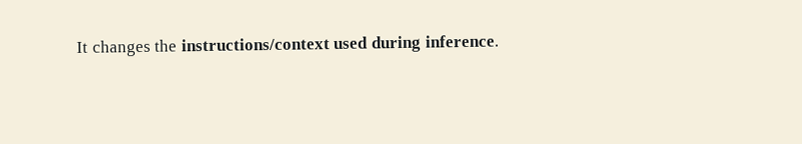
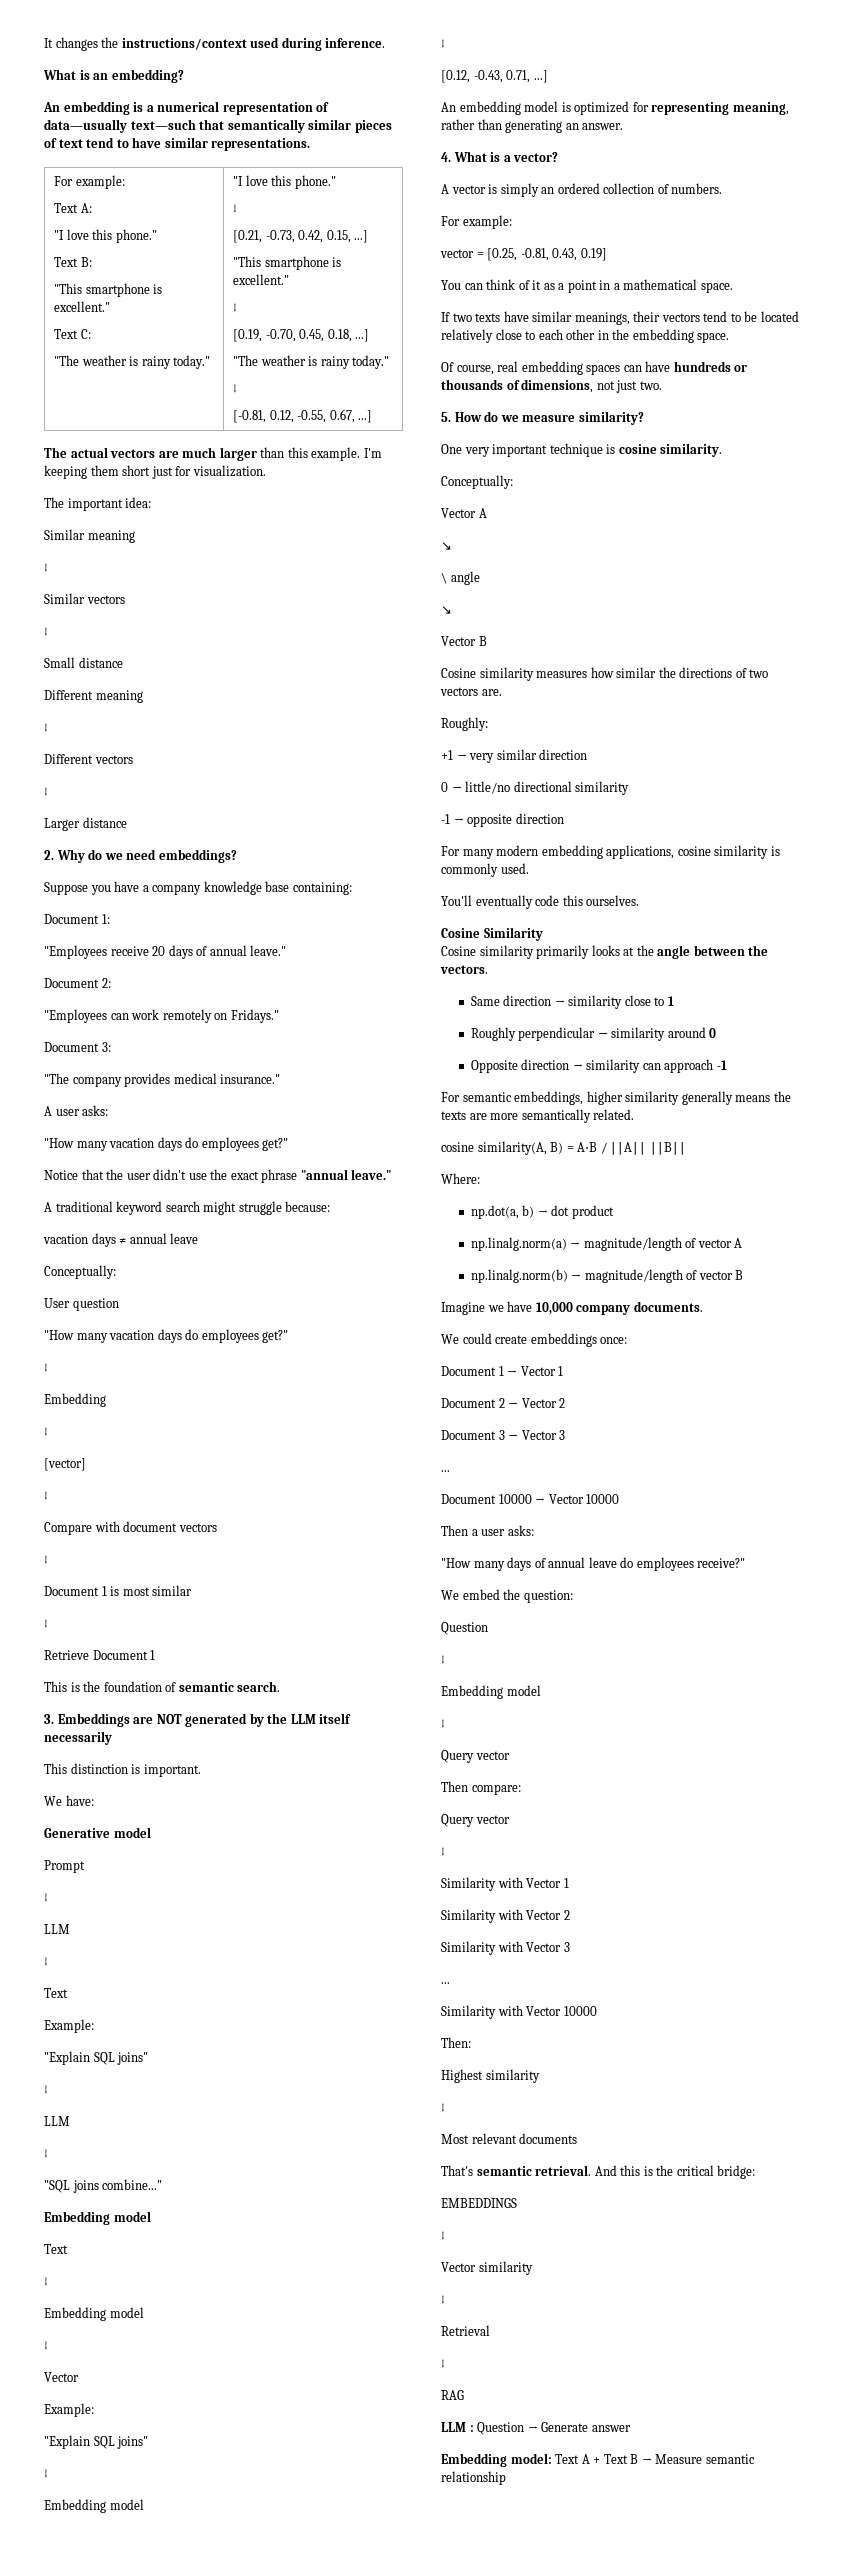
+ What is an embedding?
+ An embedding is a numerical representation of data—usually text—such that semantically similar pieces of text tend to have similar representations.
+ For example:
+ Text A:
+ "I love this phone."
+ Text B:
+ "This smartphone is excellent."
+ Text C:
+ "The weather is rainy today." | "I love this phone."
+ ↓
+ [0.21, -0.73, 0.42, 0.15, ...]
+ "This smartphone is excellent."
+ ↓
+ [0.19, -0.70, 0.45, 0.18, ...]
+ "The weather is rainy today."
+ ↓
+ [-0.81, 0.12, -0.55, 0.67, ...]
+ The actual vectors are much larger than this example. I'm keeping them short just for visualization.
+ The important idea:
+ Similar meaning
+ ↓
+ Similar vectors
+ ↓
+ Small distance
+ Different meaning
+ ↓
+ Different vectors
+ ↓
+ Larger distance
+ 2. Why do we need embeddings?
+ Suppose you have a company knowledge base containing:
+ Document 1:
+ "Employees receive 20 days of annual leave."
+ Document 2:
+ "Employees can work remotely on Fridays."
+ Document 3:
+ "The company provides medical insurance."
+ A user asks:
+ "How many vacation days do employees get?"
+ Notice that the user didn't use the exact phrase "annual leave."
+ A traditional keyword search might struggle because:
+ vacation days ≠ annual leave
+ Conceptually:
+ User question
+ "How many vacation days do employees get?"
+ ↓
+ Embedding
+ ↓
+ [vector]
+ ↓
+ Compare with document vectors
+ ↓
+ Document 1 is most similar
+ ↓
+ Retrieve Document 1
+ This is the foundation of semantic search.
+ 3. Embeddings are NOT generated by the LLM itself necessarily
+ This distinction is important.
+ We have:
+ Generative model
+ Prompt
+ ↓
+ LLM
+ ↓
+ Text
+ Example:
+ "Explain SQL joins"
+ ↓
+ LLM
+ ↓
+ "SQL joins combine..."
+ Embedding model
+ Text
+ ↓
+ Embedding model
+ ↓
+ Vector
+ Example:
+ "Explain SQL joins"
+ ↓
+ Embedding model
+ ↓
+ [0.12, -0.43, 0.71, ...]
+ An embedding model is optimized for representing meaning, rather than generating an answer.
+ 4. What is a vector?
+ A vector is simply an ordered collection of numbers.
+ For example:
+ vector = [0.25, -0.81, 0.43, 0.19]
+ You can think of it as a point in a mathematical space.
+ If two texts have similar meanings, their vectors tend to be located relatively close to each other in the embedding space.
+ Of course, real embedding spaces can have hundreds or thousands of dimensions, not just two.
+ 5. How do we measure similarity?
+ One very important technique is cosine similarity.
+ Conceptually:
+ Vector A
+ ↘
+ \ angle
+ ↘
+ Vector B
+ Cosine similarity measures how similar the directions of two vectors are.
+ Roughly:
+ +1 → very similar direction
+ 0 → little/no directional similarity
+ -1 → opposite direction
+ For many modern embedding applications, cosine similarity is commonly used.
+ You'll eventually code this ourselves.
+ Cosine Similarity
+ Cosine similarity primarily looks at the angle between the vectors.
+ Same direction → similarity close to 1
+ Roughly perpendicular → similarity around 0
+ Opposite direction → similarity can approach -1
+ For semantic embeddings, higher similarity generally means the texts are more semantically related.
+ cosine similarity(A, B) = A⋅B / ∣∣A∣∣ ∣∣B∣∣
+ Where:
+ np.dot(a, b) → dot product
+ np.linalg.norm(a) → magnitude/length of vector A
+ np.linalg.norm(b) → magnitude/length of vector B
+ Imagine we have 10,000 company documents.
+ We could create embeddings once:
+ Document 1 → Vector 1
+ Document 2 → Vector 2
+ Document 3 → Vector 3
+ ...
+ Document 10000 → Vector 10000
+ Then a user asks:
+ "How many days of annual leave do employees receive?"
+ We embed the question:
+ Question
+ ↓
+ Embedding model
+ ↓
+ Query vector
+ Then compare:
+ Query vector
+ ↓
+ Similarity with Vector 1
+ Similarity with Vector 2
+ Similarity with Vector 3
+ ...
+ Similarity with Vector 10000
+ Then:
+ Highest similarity
+ ↓
+ Most relevant documents
+ That's semantic retrieval. And this is the critical bridge:
+ EMBEDDINGS
+ ↓
+ Vector similarity
+ ↓
+ Retrieval
+ ↓
+ RAG
+ LLM : Question → Generate answer
+ Embedding model: Text A + Text B → Measure semantic relationship

